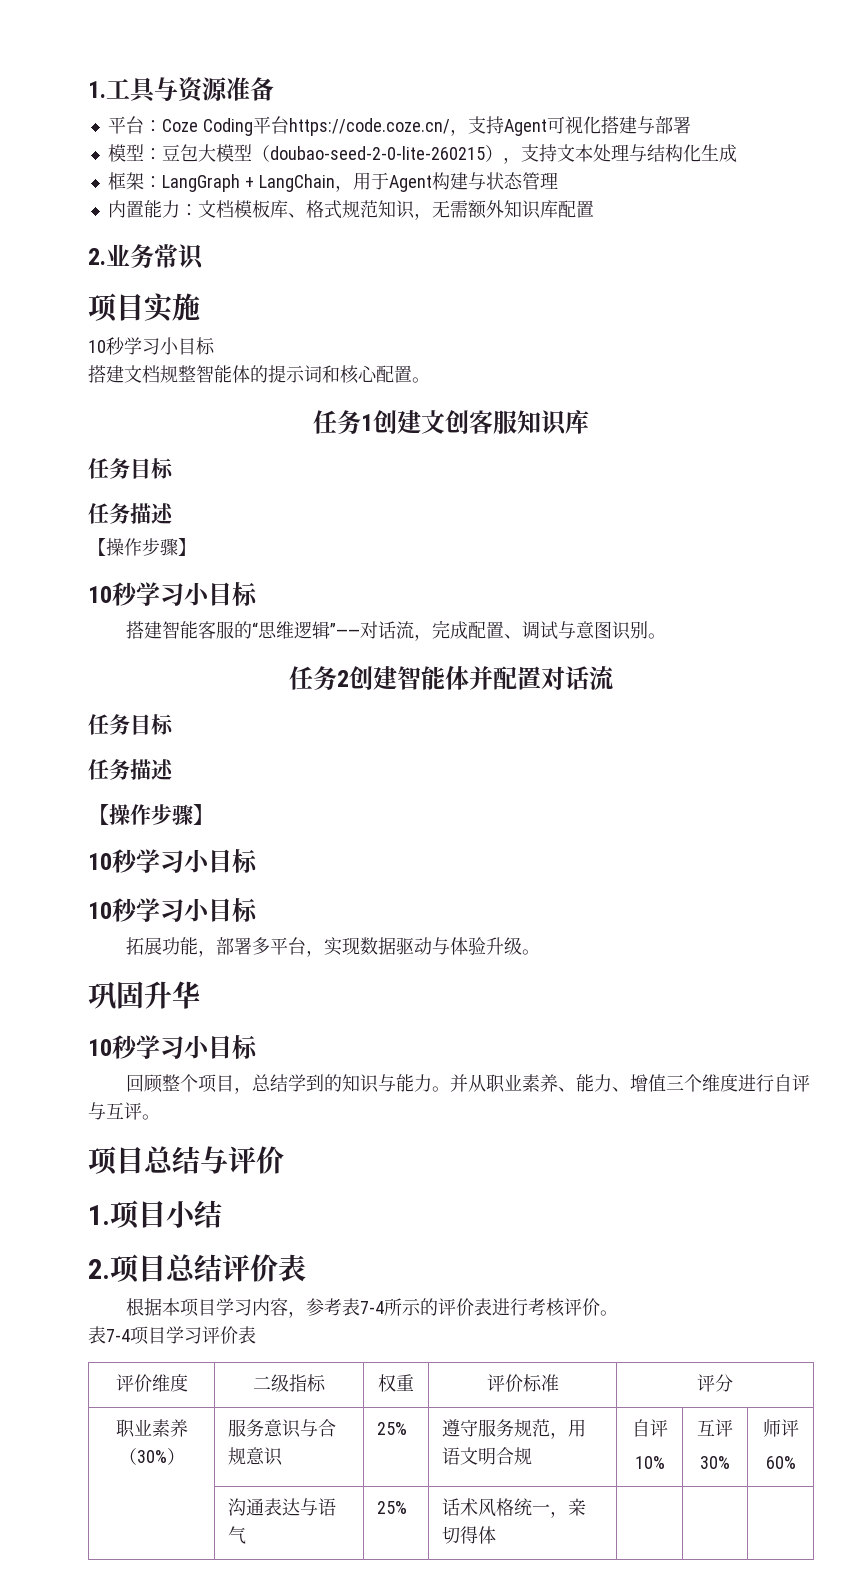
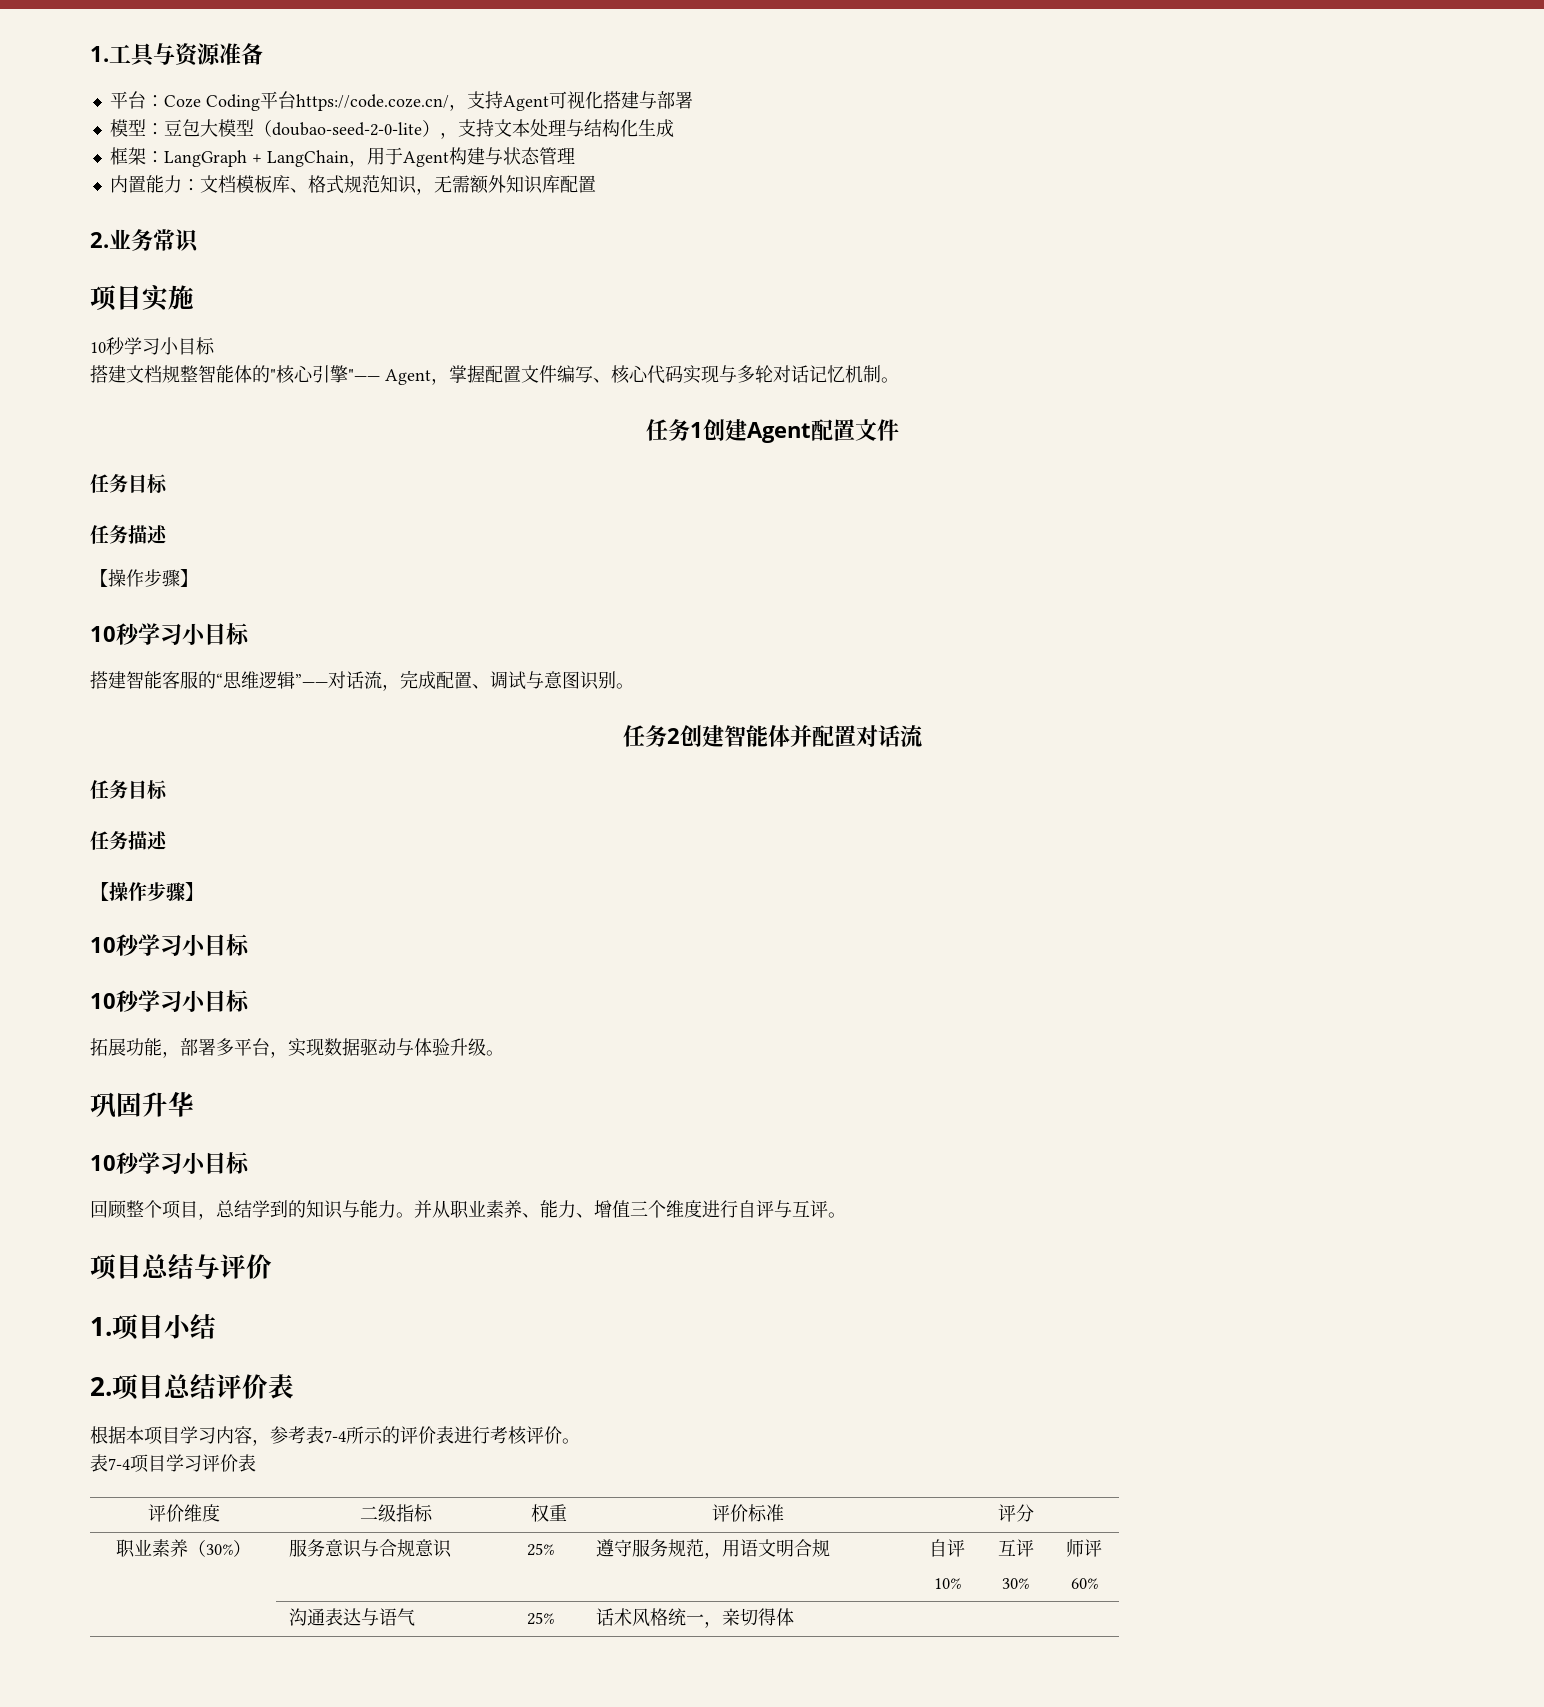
- 模型：豆包大模型（doubao-seed-2-0-lite-260215），支持文本处理与结构化生成
+ 模型：豆包大模型（doubao-seed-2-0-lite），支持文本处理与结构化生成
- 搭建文档规整智能体的提示词和核心配置。
+ 搭建文档规整智能体的"核心引擎"—— Agent，掌握配置文件编写、核心代码实现与多轮对话记忆机制。
- 任务1创建文创客服知识库
+ 任务1创建Agent配置文件

